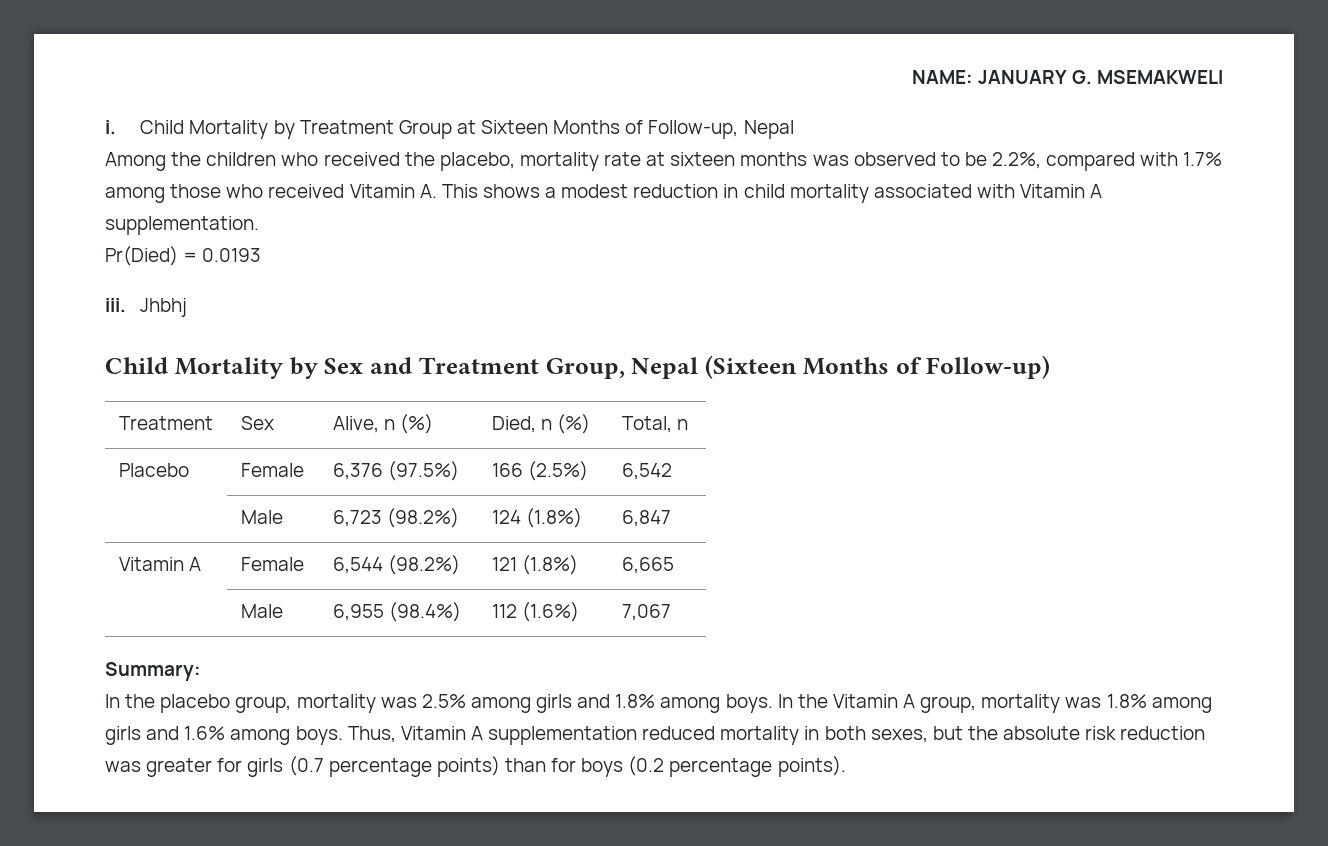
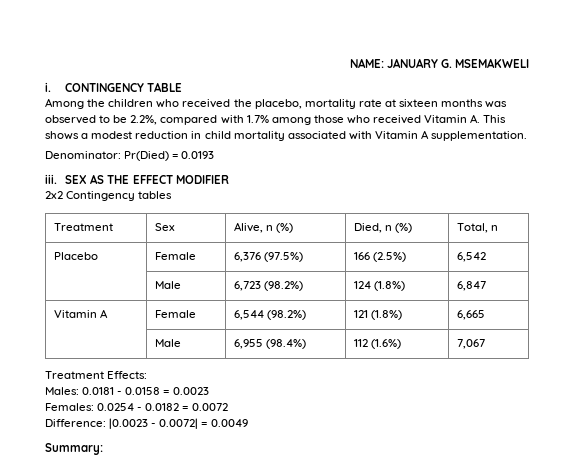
- Child Mortality by Treatment Group at Sixteen Months of Follow-up, Nepal
+ CONTINGENCY TABLE
- Pr(Died) = 0.0193
+ Denominator: Pr(Died) = 0.0193
- Jhbhj
- Child Mortality by Sex and Treatment Group, Nepal (Sixteen Months of Follow-up)
+ SEX AS THE EFFECT MODIFIER
+ 2x2 Contingency tables
+ Treatment Effects:
+ Males: 0.0181 - 0.0158 = 0.0023
+ Females: 0.0254 - 0.0182 = 0.0072
+ Difference: |0.0023 - 0.0072| = 0.0049
  Summary:
- In the placebo group, mortality was 2.5% among girls and 1.8% among boys. In the Vitamin A group, mortality was 1.8% among girls and 1.6% among boys. Thus, Vitamin A supplementation reduced mortality in both sexes, but the absolute risk reduction was greater for girls (0.7 percentage points) than for boys (0.2 percentage points).

